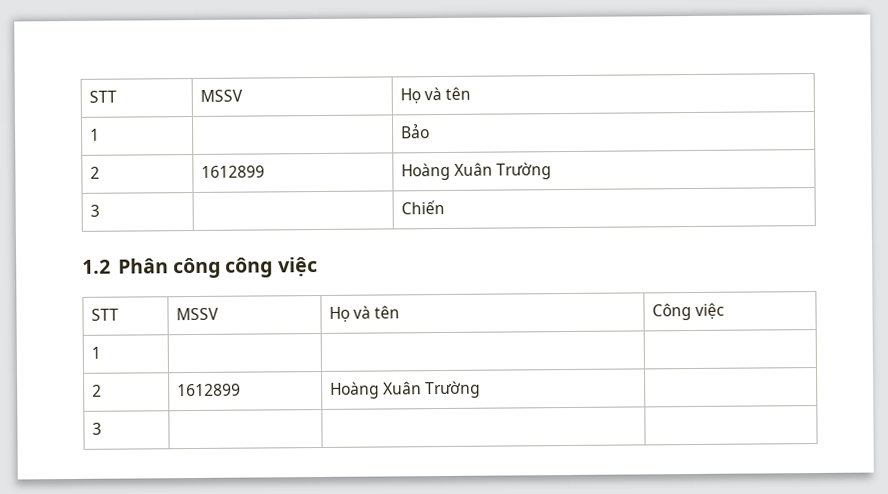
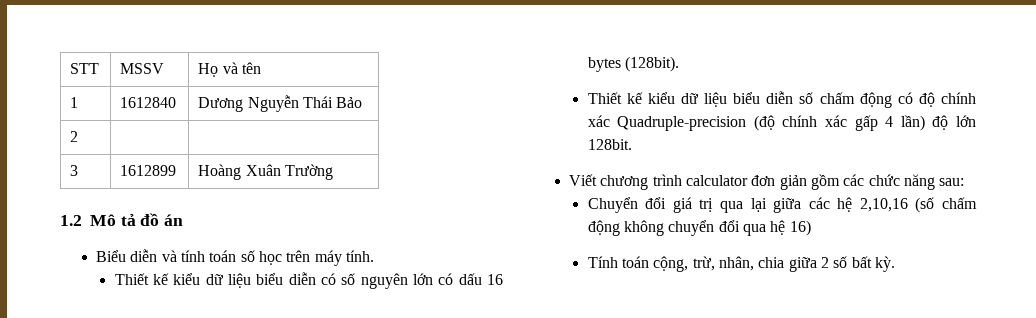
- 1 | | Bảo
- 2 | 1612899 | Hoàng Xuân Trường
- 3 | | Chiến
+ 1 | 1612840 | Dương Nguyễn Thái Bảo
+ 2 | |
+ 3 | 1612899 | Hoàng Xuân Trường
- 1.2 Phân công công việc
- STT | MSSV | Họ và tên | Công việc
- 1 | | |
- 2 | 1612899 | Hoàng Xuân Trường |
- 3 | | |
+ 1.2 Mô tả đồ án
+ Biểu diễn và tính toán số học trên máy tính.
+ Thiết kế kiểu dữ liệu biểu diễn có số nguyên lớn có dấu 16 bytes (128bit).
+ Thiết kế kiểu dữ liệu biểu diễn số chấm động có độ chính xác Quadruple-precision (độ chính xác gấp 4 lần) độ lớn 128bit.
+ Viết chương trình calculator đơn giản gồm các chức năng sau:
+ Chuyển đổi giá trị qua lại giữa các hệ 2,10,16 (số chấm động không chuyển đổi qua hệ 16)
+ Tính toán cộng, trừ, nhân, chia giữa 2 số bất kỳ.

